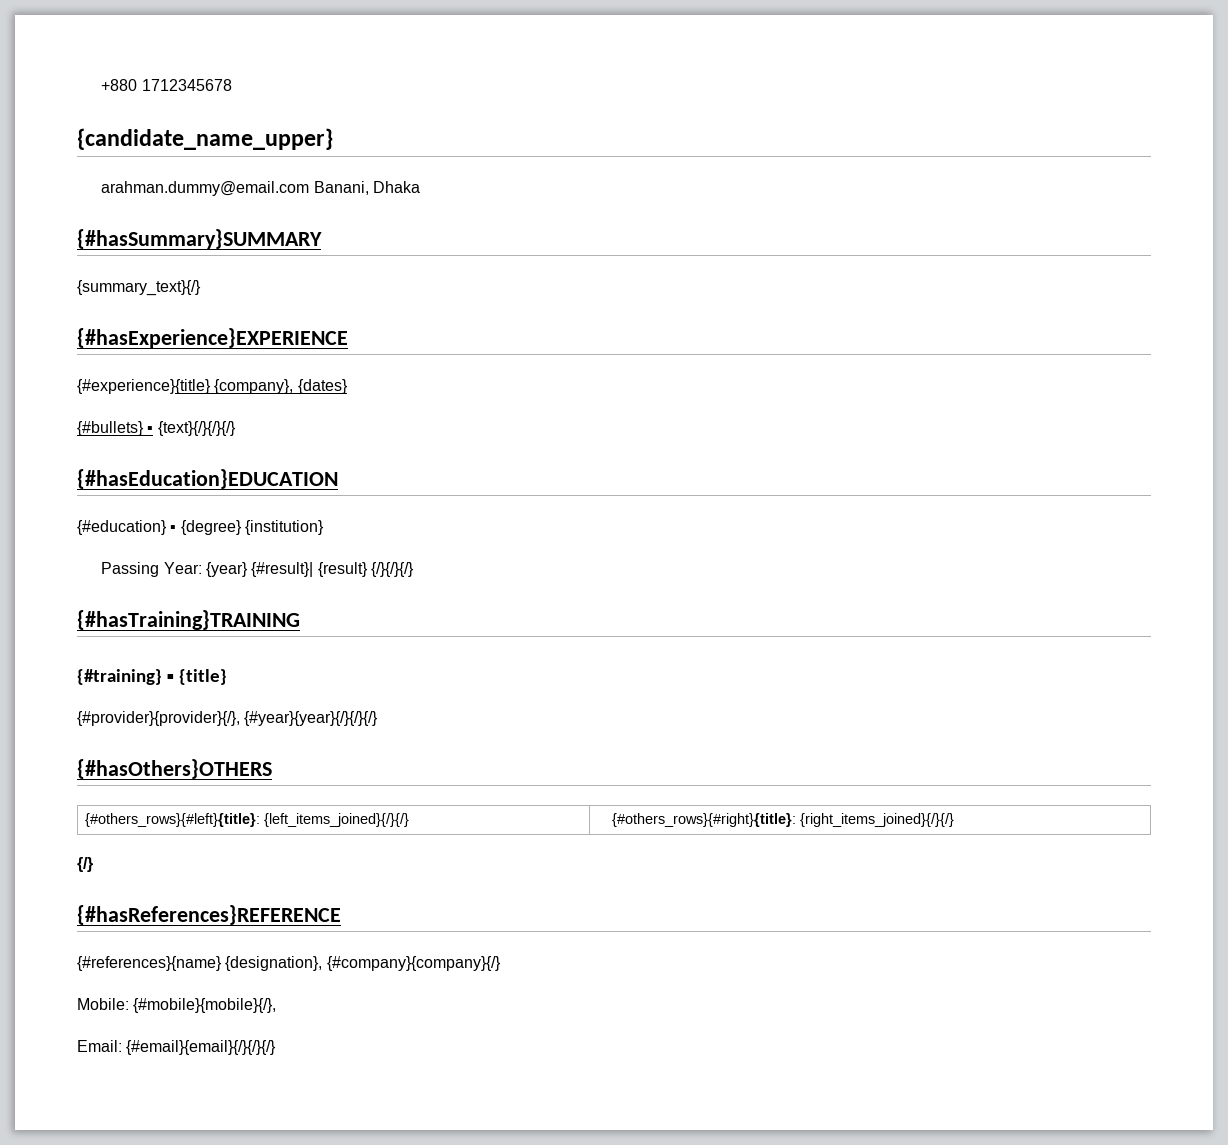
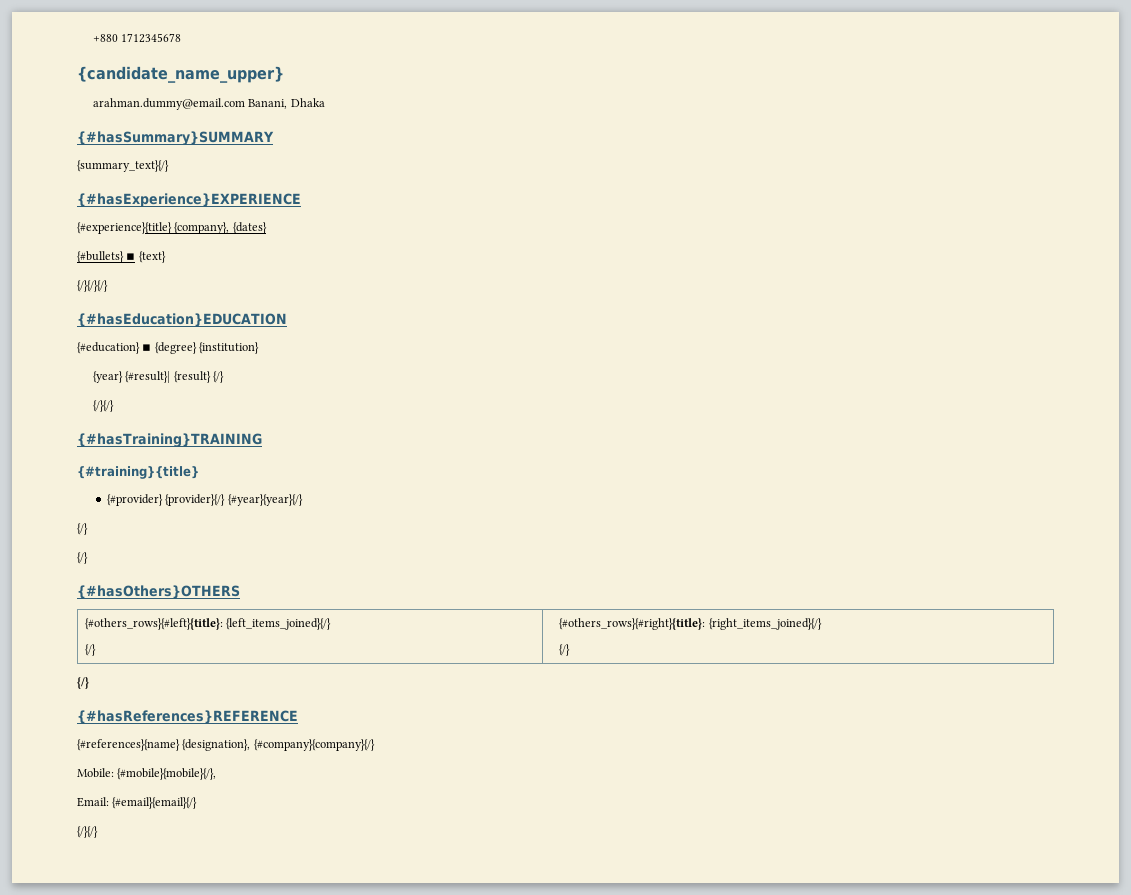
- {#bullets} ▪ {text}{/}{/}{/}
+ {#bullets} ▪ {text}
+ {/}{/}{/}
- Passing Year: {year} {#result}| {result} {/}{/}{/}
+ {year} {#result}| {result} {/}
+ {/}{/}
- {#training} ▪ {title}
- {#provider}{provider}{/}, {#year}{year}{/}{/}{/}
+ {#training}{title}
+ {#provider} {provider}{/} {#year}{year}{/}
+ {/}
+ {/}
- {#others_rows}{#left}{title}: {left_items_joined}{/}{/} | {#others_rows}{#right}{title}: {right_items_joined}{/}{/}
+ {#others_rows}{#left}{title}: {left_items_joined}{/}
+ {/} | {#others_rows}{#right}{title}: {right_items_joined}{/}
+ {/}
- Email: {#email}{email}{/}{/}{/}
+ Email: {#email}{email}{/}
+ {/}{/}

